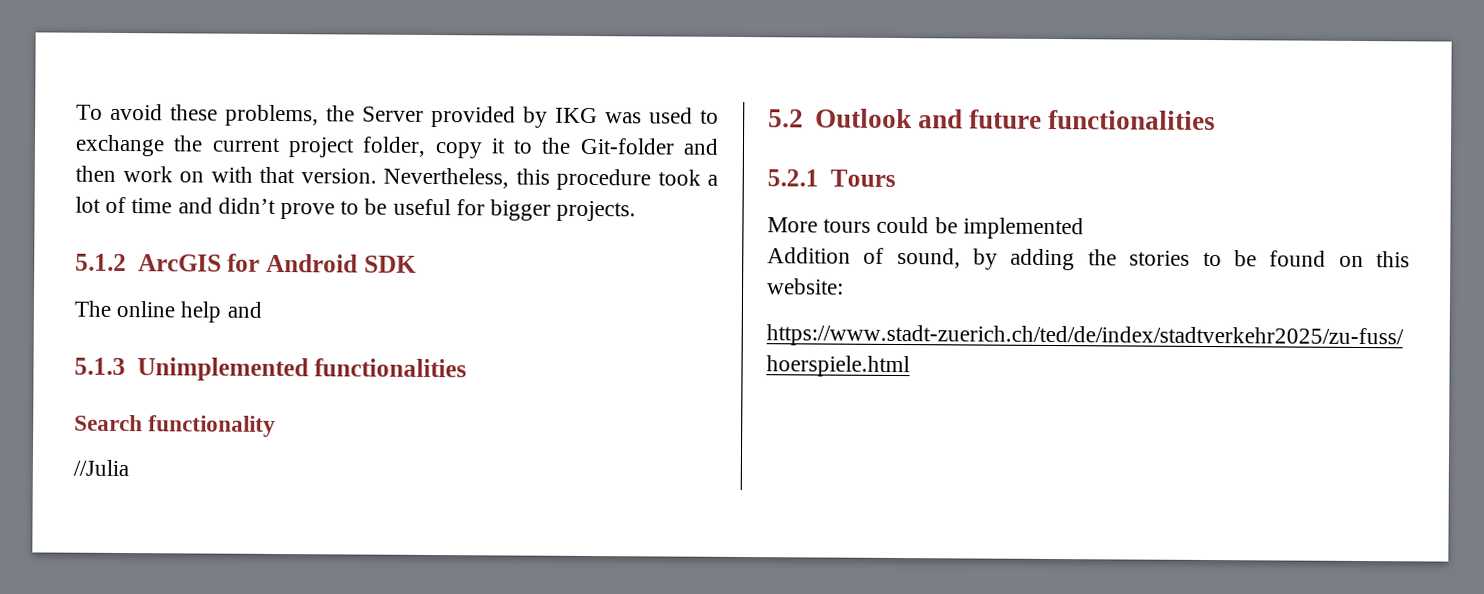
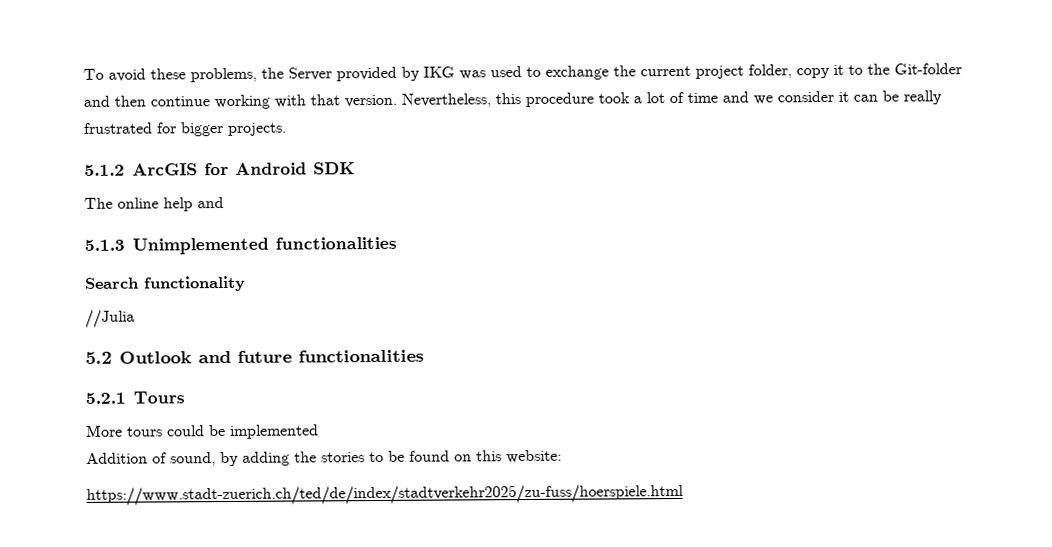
- To avoid these problems, the Server provided by IKG was used to exchange the current project folder, copy it to the Git-folder and then work on with that version.
+ To avoid these problems, the Server provided by IKG was used to exchange the current project folder, copy it to the Git-folder and then continue working with that version.
- Nevertheless, this procedure took a lot of time and didn’t prove to be useful for bigger projects.
+ Nevertheless, this procedure took a lot of time and we consider it can be really frustrated for bigger projects.

